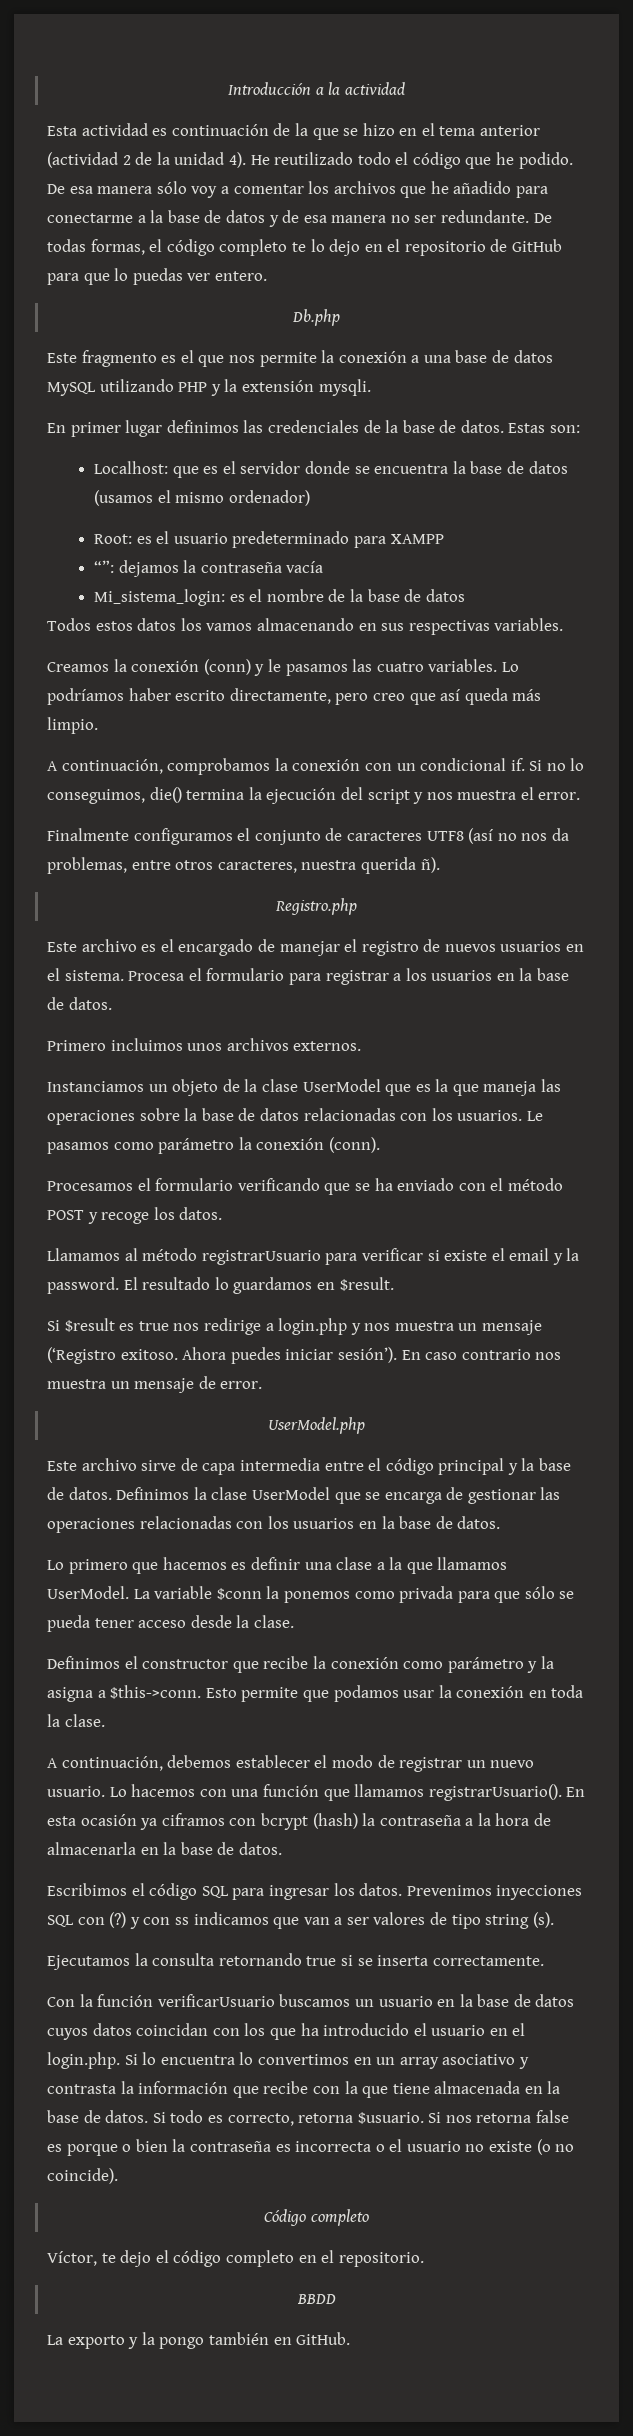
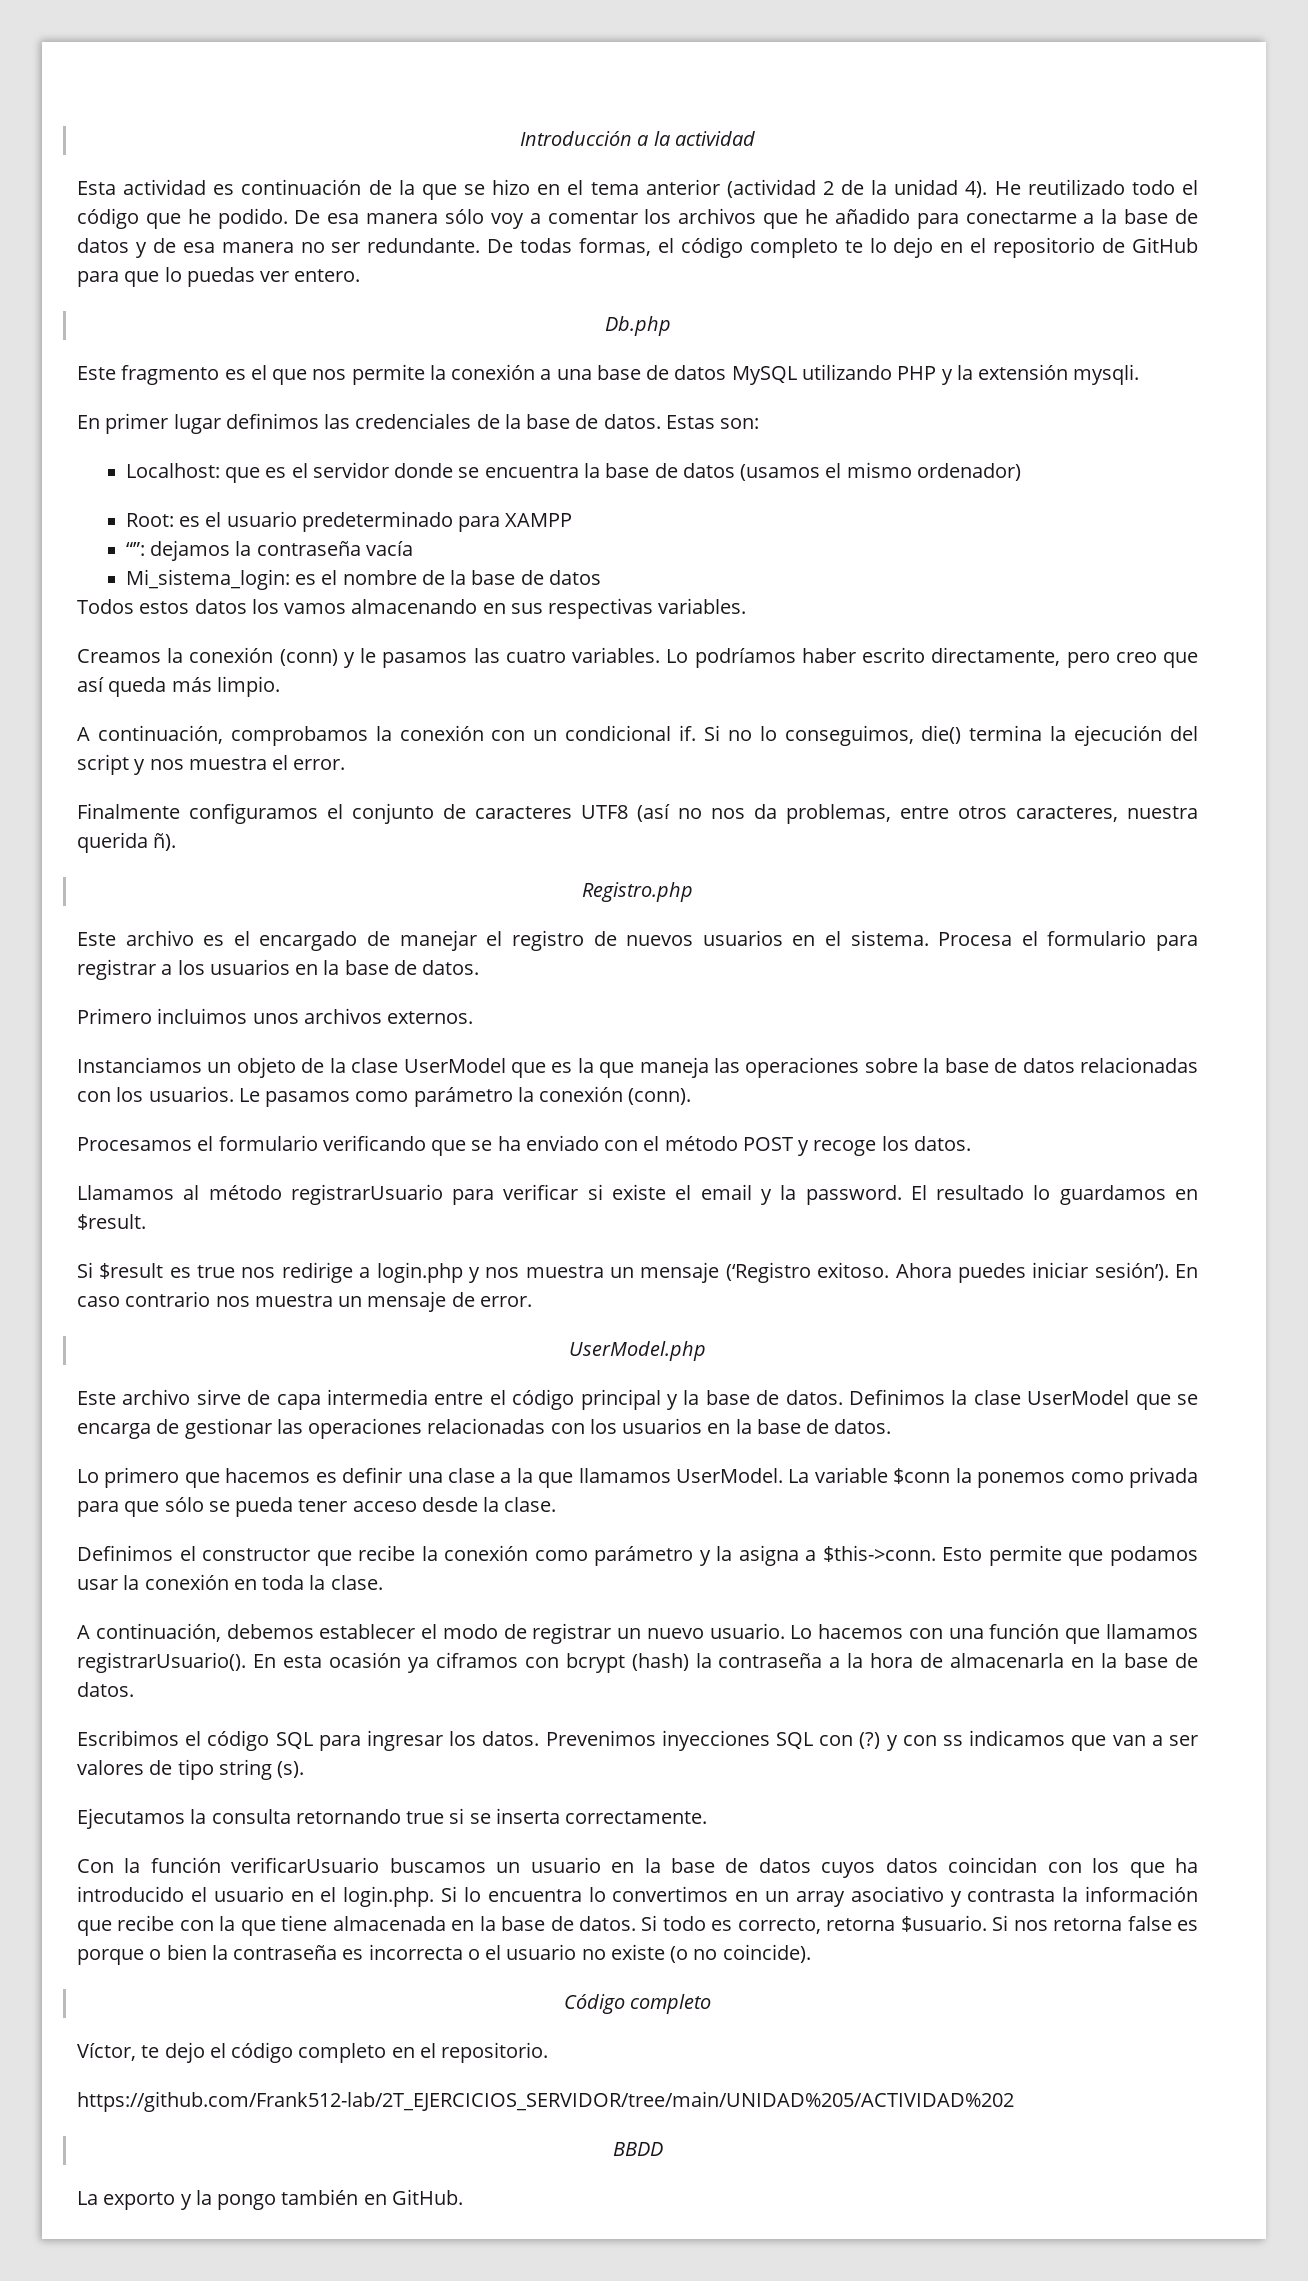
+ https://github.com/Frank512-lab/2T_EJERCICIOS_SERVIDOR/tree/main/UNIDAD%205/ACTIVIDAD%202

